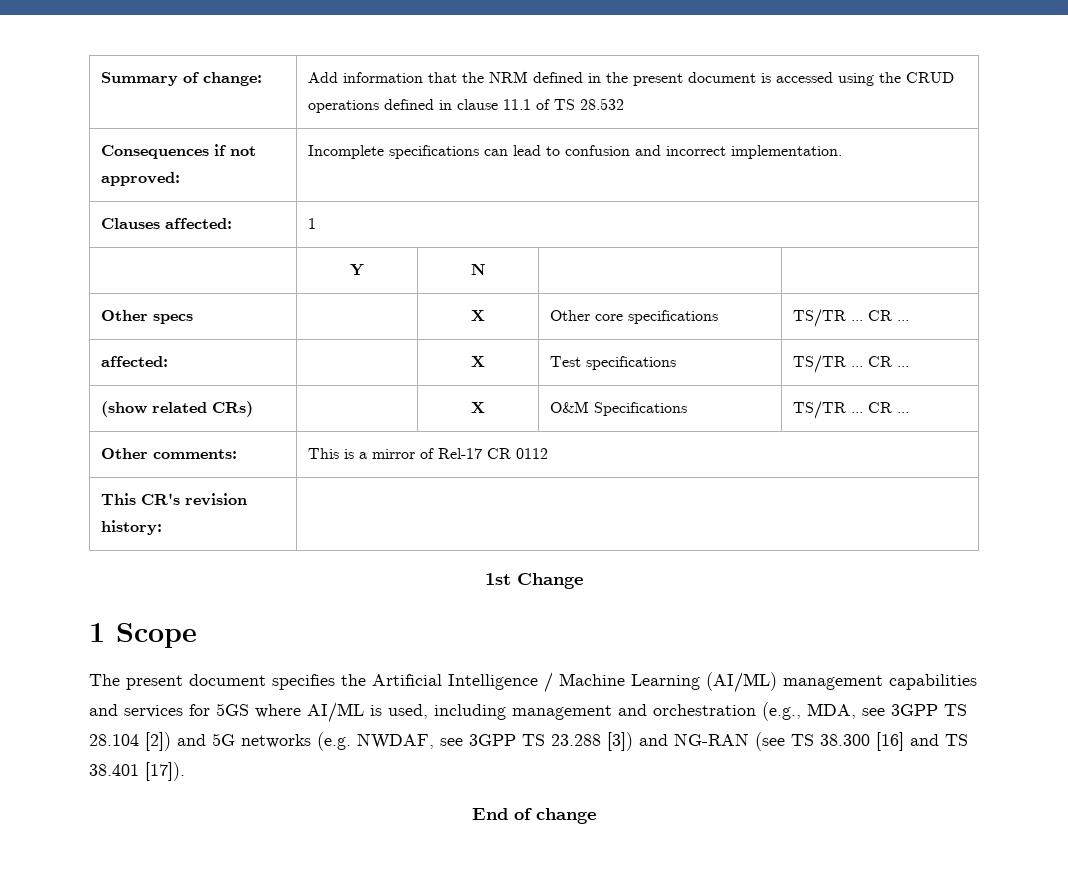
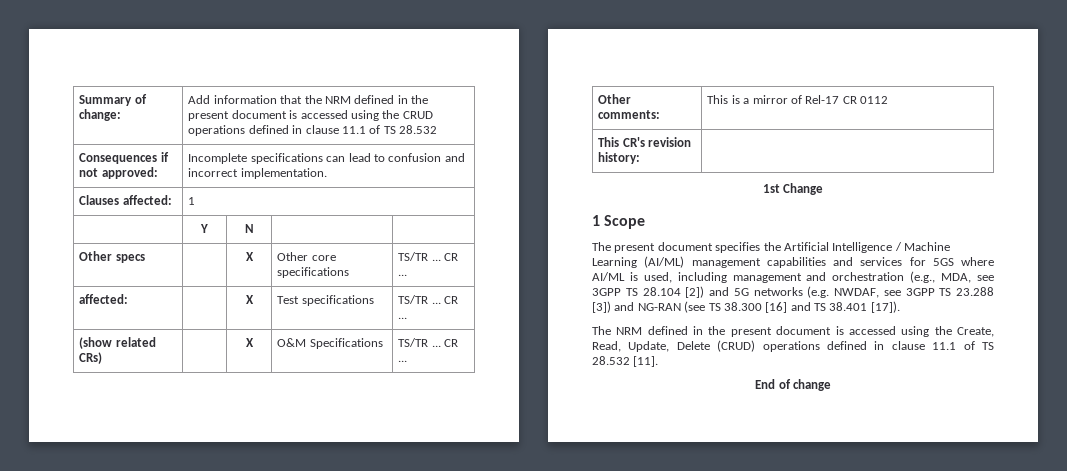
+ The NRM defined in the present document is accessed using the Create, Read, Update, Delete (CRUD) operations defined in clause 11.1 of TS 28.532 [11].

